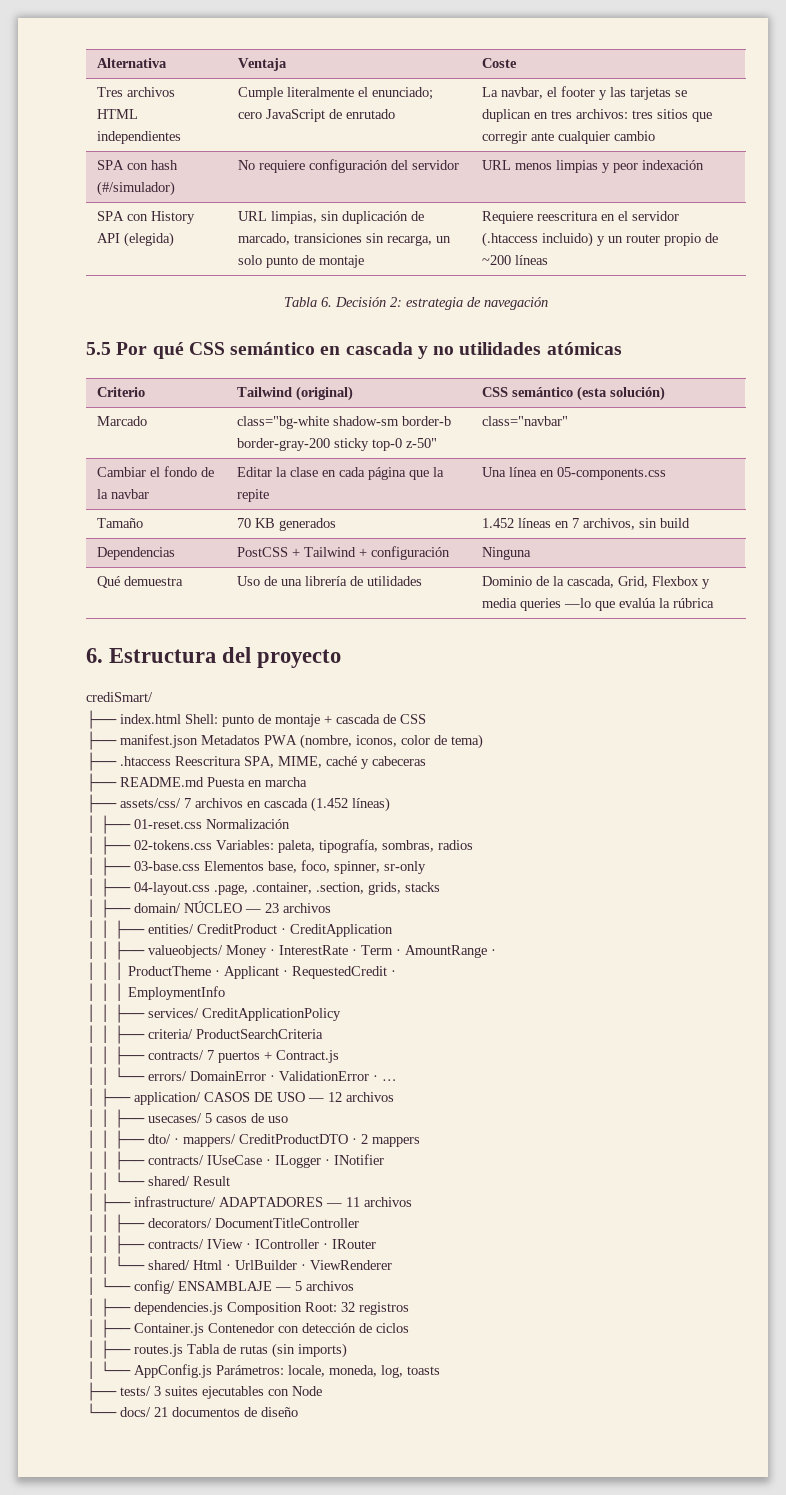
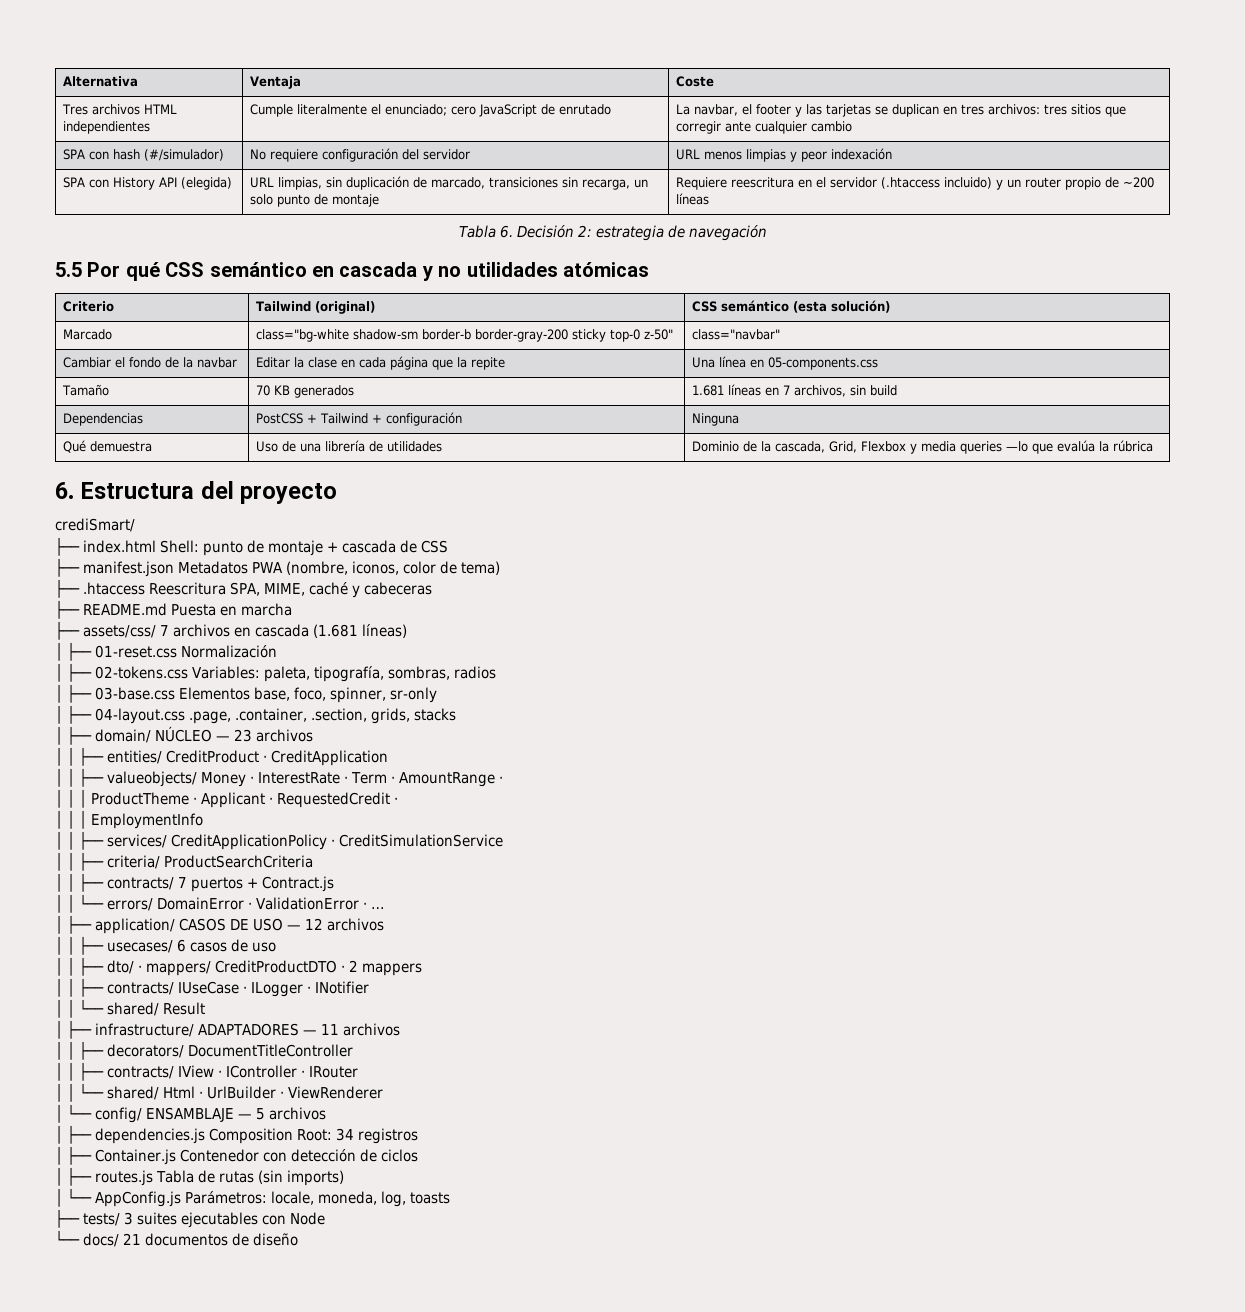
- Tamaño | 70 KB generados | 1.452 líneas en 7 archivos, sin build
+ Tamaño | 70 KB generados | 1.681 líneas en 7 archivos, sin build
- ├── assets/css/ 7 archivos en cascada (1.452 líneas)
+ ├── assets/css/ 7 archivos en cascada (1.681 líneas)
- │ │ ├── services/ CreditApplicationPolicy
+ │ │ ├── services/ CreditApplicationPolicy · CreditSimulationService
- │ │ ├── usecases/ 5 casos de uso
+ │ │ ├── usecases/ 6 casos de uso
- │ ├── dependencies.js Composition Root: 32 registros
+ │ ├── dependencies.js Composition Root: 34 registros

